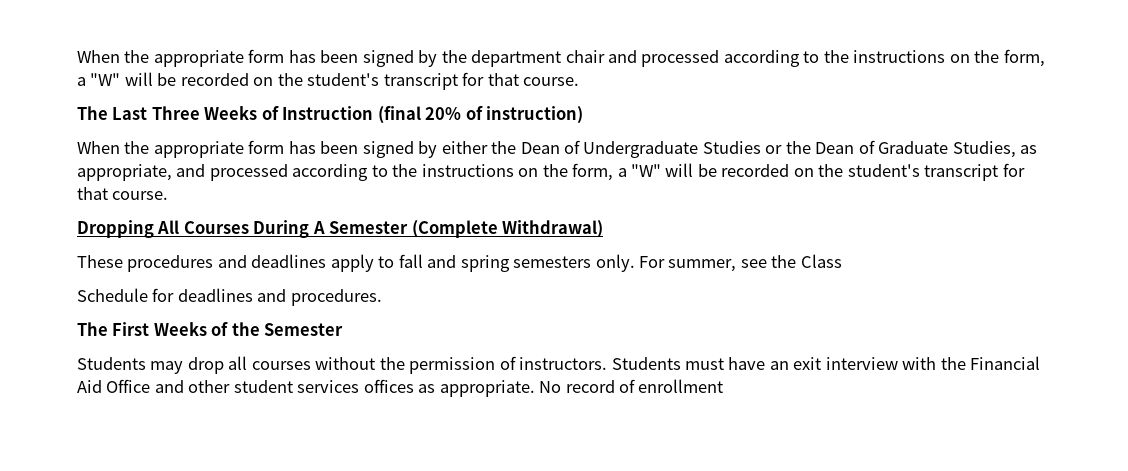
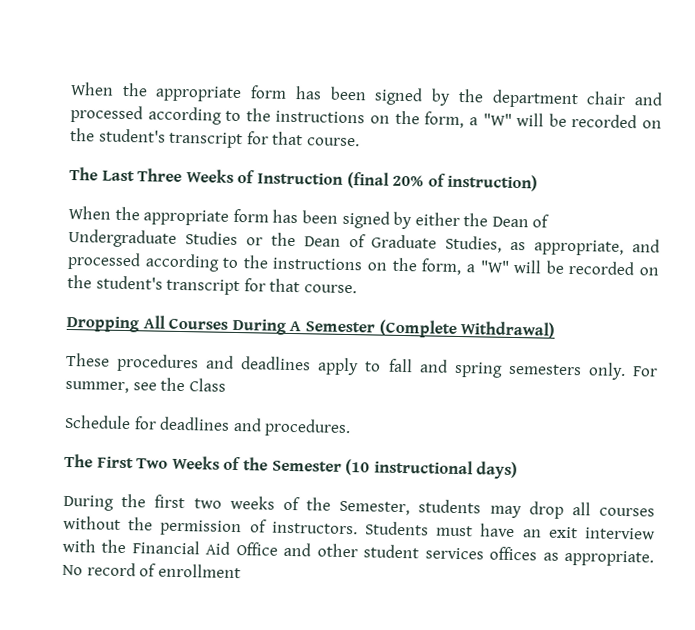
- The First Weeks of the Semester
- Students may drop all courses without the permission of instructors.
+ The First Two Weeks of the Semester (10 instructional days)
+ During the first two weeks of the Semester, students may drop all courses without the permission of instructors.

